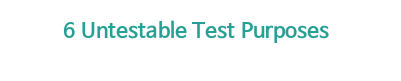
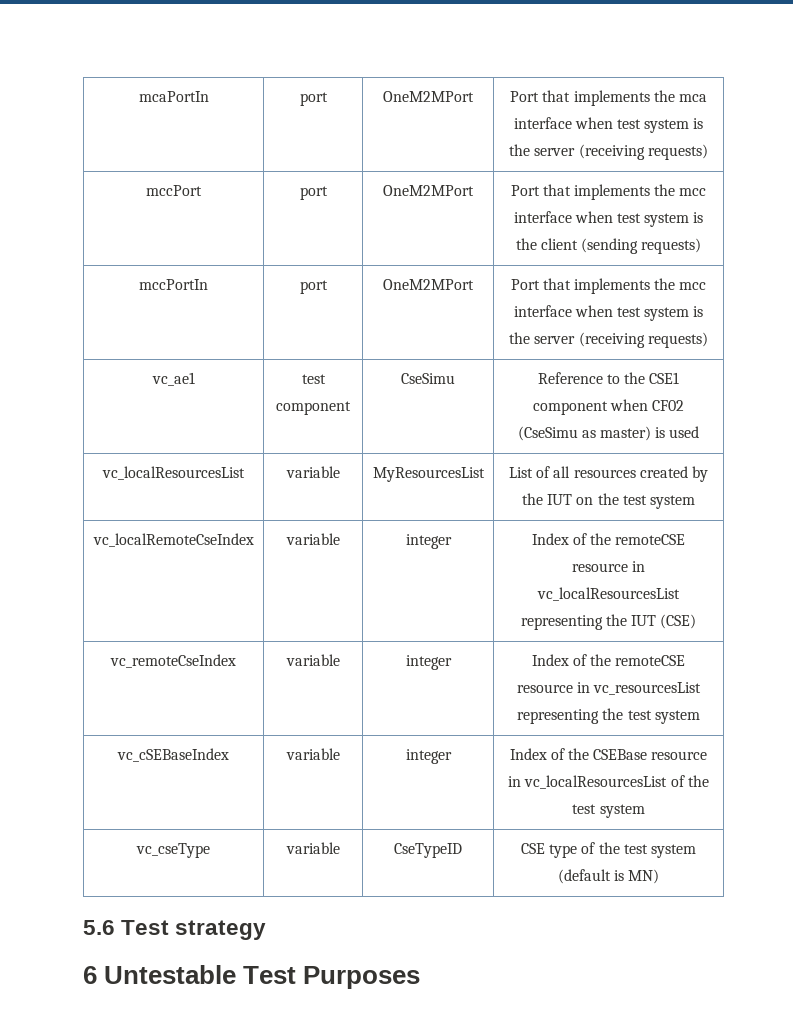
+ mcaPortIn | port | OneM2MPort | Port that implements the mca interface when test system is the server (receiving requests)
+ mccPort | port | OneM2MPort | Port that implements the mcc interface when test system is the client (sending requests)
+ mccPortIn | port | OneM2MPort | Port that implements the mcc interface when test system is the server (receiving requests)
+ vc_ae1 | test component | CseSimu | Reference to the CSE1 component when CF02 (CseSimu as master) is used
+ vc_localResourcesList | variable | MyResourcesList | List of all resources created by the IUT on the test system
+ vc_localRemoteCseIndex | variable | integer | Index of the remoteCSE resource in vc_localResourcesList representing the IUT (CSE)
+ vc_remoteCseIndex | variable | integer | Index of the remoteCSE resource in vc_resourcesList representing the test system
+ vc_cSEBaseIndex | variable | integer | Index of the CSEBase resource in vc_localResourcesList of the test system
+ vc_cseType | variable | CseTypeID | CSE type of the test system (default is MN)
+ 5.6 Test strategy

